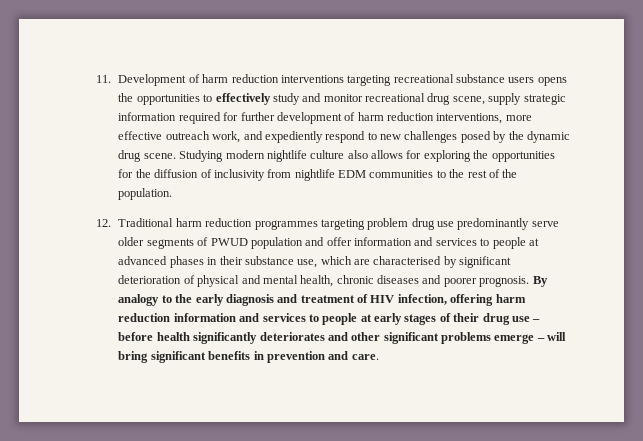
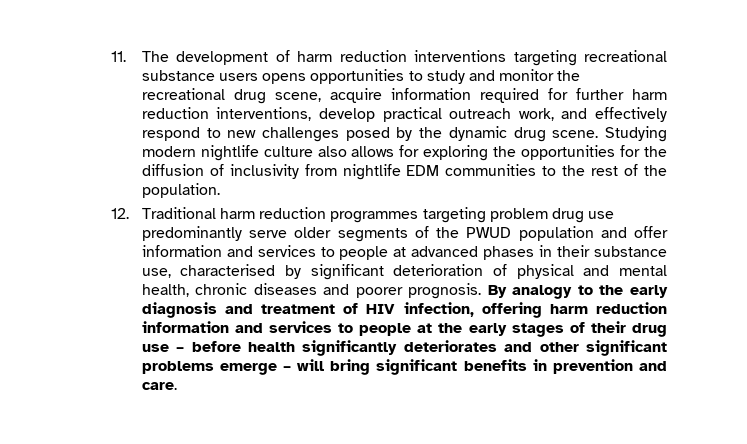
- 11. Development of harm reduction interventions targeting recreational substance users opens the opportunities to effectively study and monitor recreational drug scene, supply strategic information required for further development of harm reduction interventions, more effective outreach work, and expediently respond to new challenges posed by the dynamic drug scene.
+ 11. The development of harm reduction interventions targeting recreational substance users opens opportunities to study and monitor the recreational drug scene, acquire information required for further harm reduction interventions, develop practical outreach work, and effectively respond to new challenges posed by the dynamic drug scene.
- 12. Traditional harm reduction programmes targeting problem drug use predominantly serve older segments of PWUD population and offer information and services to people at advanced phases in their substance use, which are characterised by significant deterioration of physical and mental health, chronic diseases and poorer prognosis.
+ 12. Traditional harm reduction programmes targeting problem drug use predominantly serve older segments of the PWUD population and offer information and services to people at advanced phases in their substance use, characterised by significant deterioration of physical and mental health, chronic diseases and poorer prognosis.
- By analogy to the early diagnosis and treatment of HIV infection, offering harm reduction information and services to people at early stages of their drug use – before health significantly deteriorates and other significant problems emerge – will bring significant benefits in prevention and care.
+ By analogy to the early diagnosis and treatment of HIV infection, offering harm reduction information and services to people at the early stages of their drug use – before health significantly deteriorates and other significant problems emerge – will bring significant benefits in prevention and care.

